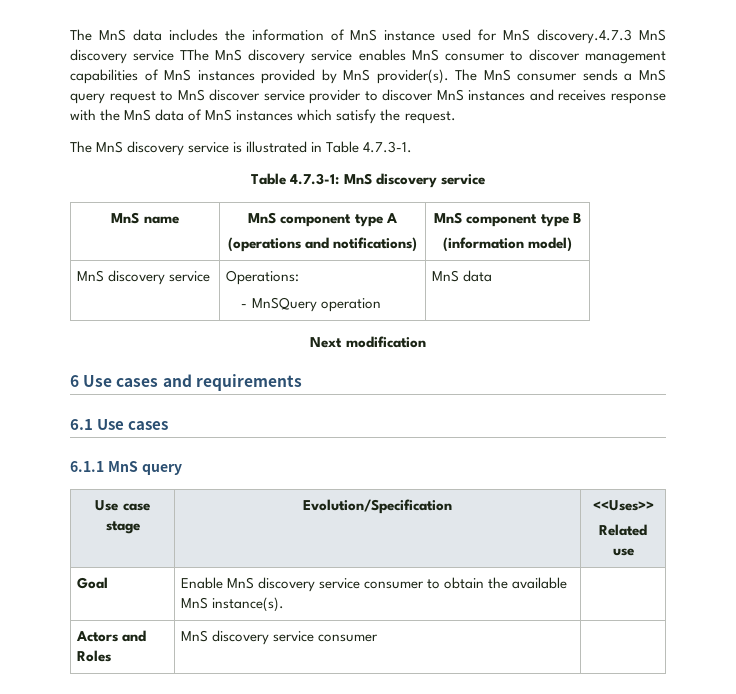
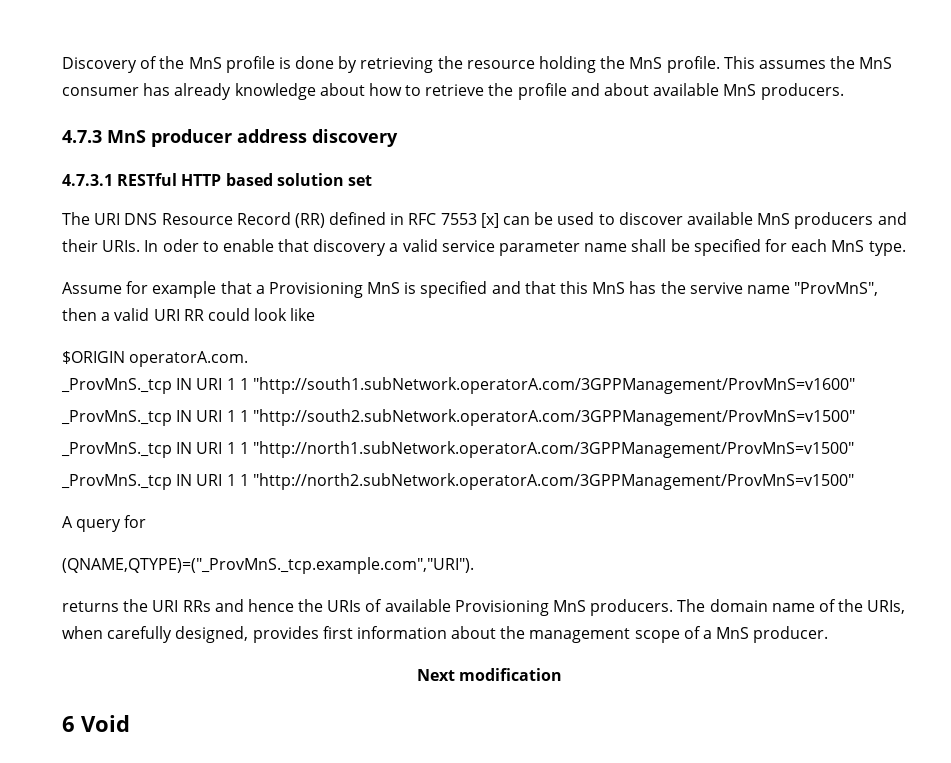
- The MnS data includes the information of MnS instance used for MnS discovery.4.7.3 MnS discovery service TThe MnS discovery service enables MnS consumer to discover management capabilities of MnS instances provided by MnS provider(s). The MnS consumer sends a MnS query request to MnS discover service provider to discover MnS instances and receives response with the MnS data of MnS instances which satisfy the request.
- The MnS discovery service is illustrated in Table 4.7.3-1.
- Table 4.7.3-1: MnS discovery service
- MnS name | MnS component type A
- (operations and notifications) | MnS component type B
- (information model)
- MnS discovery service | Operations:
- - MnSQuery operation | MnS data
+ Discovery of the MnS profile is done by retrieving the resource holding the MnS profile. This assumes the MnS consumer has already knowledge about how to retrieve the profile and about available MnS producers.
+ 4.7.3 MnS producer address discovery
+ 4.7.3.1 RESTful HTTP based solution set
+ The URI DNS Resource Record (RR) defined in RFC 7553 [x] can be used to discover available MnS producers and their URIs. In oder to enable that discovery a valid service parameter name shall be specified for each MnS type.
+ Assume for example that a Provisioning MnS is specified and that this MnS has the servive name "ProvMnS", then a valid URI RR could look like
+ $ORIGIN operatorA.com.
+ _ProvMnS._tcp IN URI 1 1 "http://south1.subNetwork.operatorA.com/3GPPManagement/ProvMnS=v1600"
+ _ProvMnS._tcp IN URI 1 1 "http://south2.subNetwork.operatorA.com/3GPPManagement/ProvMnS=v1500"
+ _ProvMnS._tcp IN URI 1 1 "http://north1.subNetwork.operatorA.com/3GPPManagement/ProvMnS=v1500"
+ _ProvMnS._tcp IN URI 1 1 "http://north2.subNetwork.operatorA.com/3GPPManagement/ProvMnS=v1500"
+ A query for
+ (QNAME,QTYPE)=("_ProvMnS._tcp.example.com","URI").
+ returns the URI RRs and hence the URIs of available Provisioning MnS producers. The domain name of the URIs, when carefully designed, provides first information about the management scope of a MnS producer.
  Next modification
- 6 Use cases and requirements
- 6.1 Use cases
- 6.1.1 MnS query
- Use case stage | Evolution/Specification | <<Uses>>
- Related use
- Goal | Enable MnS discovery service consumer to obtain the available MnS instance(s). |
- Actors and Roles | MnS discovery service consumer |
+ 6 Void

